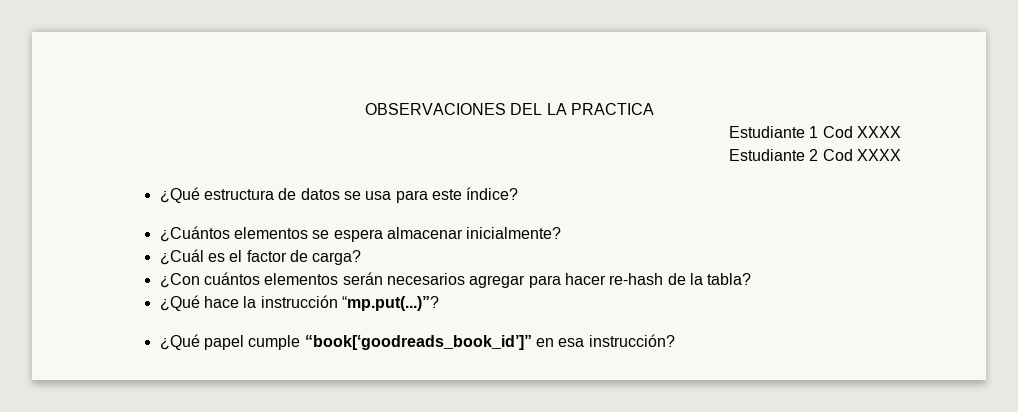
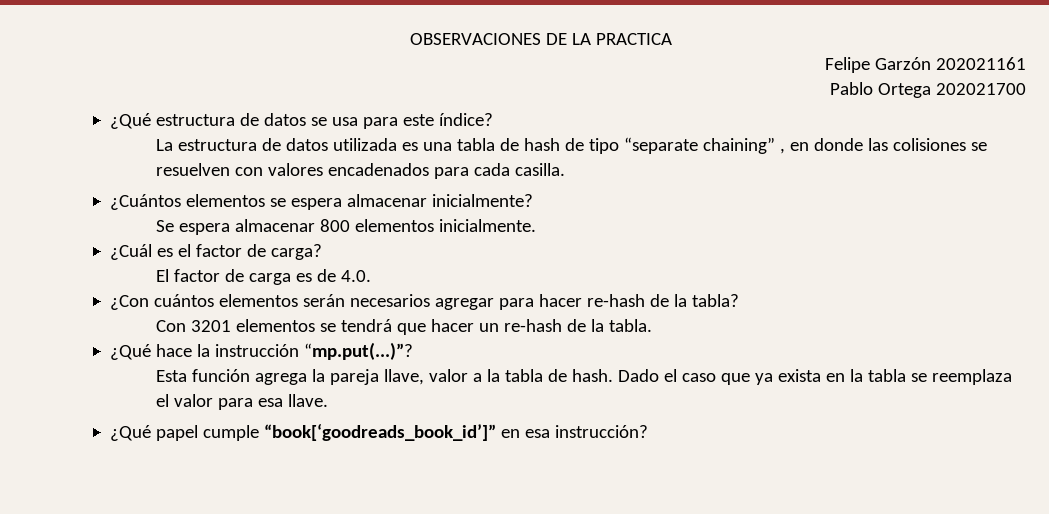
- OBSERVACIONES DEL LA PRACTICA
+ OBSERVACIONES DE LA PRACTICA
- Estudiante 1 Cod XXXX
- Estudiante 2 Cod XXXX
+ Felipe Garzón 202021161
+ Pablo Ortega 202021700
+ La estructura de datos utilizada es una tabla de hash de tipo “separate chaining” , en donde las colisiones se resuelven con valores encadenados para cada casilla.
+ Se espera almacenar 800 elementos inicialmente.
+ El factor de carga es de 4.0.
+ Con 3201 elementos se tendrá que hacer un re-hash de la tabla.
+ Esta función agrega la pareja llave, valor a la tabla de hash. Dado el caso que ya exista en la tabla se reemplaza el valor para esa llave.

